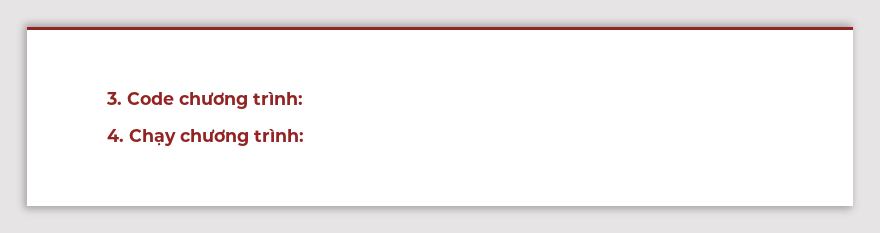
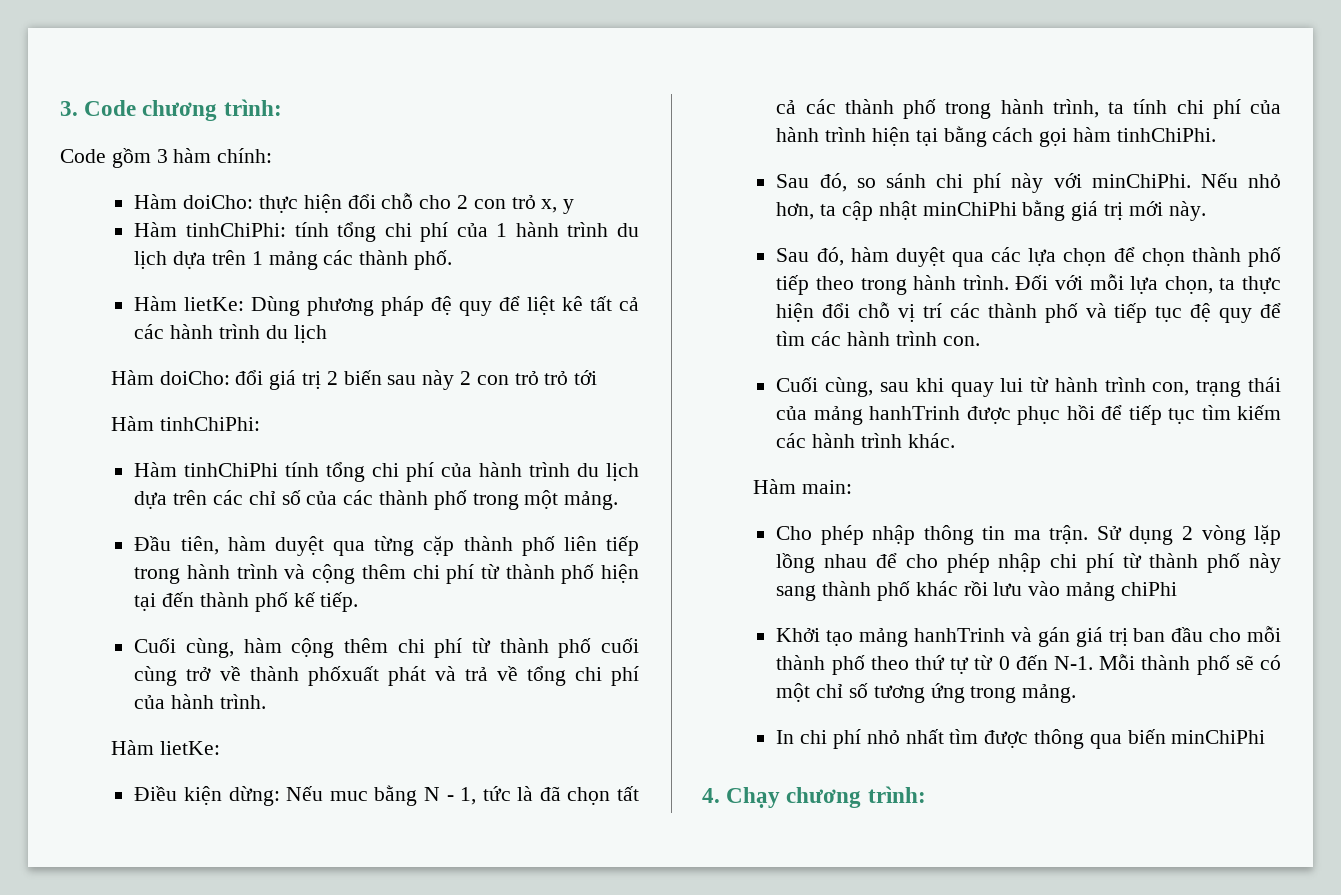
+ Code gồm 3 hàm chính:
+ Hàm doiCho: thực hiện đổi chỗ cho 2 con trỏ x, y
+ Hàm tinhChiPhi: tính tổng chi phí của 1 hành trình du lịch dựa trên 1 mảng các thành phố.
+ Hàm lietKe: Dùng phương pháp đệ quy để liệt kê tất cả các hành trình du lịch
+ Hàm doiCho: đổi giá trị 2 biến sau này 2 con trỏ trỏ tới
+ Hàm tinhChiPhi:
+ Hàm tinhChiPhi tính tổng chi phí của hành trình du lịch dựa trên các chỉ số của các thành phố trong một mảng.
+ Đầu tiên, hàm duyệt qua từng cặp thành phố liên tiếp trong hành trình và cộng thêm chi phí từ thành phố hiện tại đến thành phố kế tiếp.
+ Cuối cùng, hàm cộng thêm chi phí từ thành phố cuối cùng trở về thành phốxuất phát và trả về tổng chi phí của hành trình.
+ Hàm lietKe:
+ Điều kiện dừng: Nếu muc bằng N - 1, tức là đã chọn tất cả các thành phố trong hành trình, ta tính chi phí của hành trình hiện tại bằng cách gọi hàm tinhChiPhi.
+ Sau đó, so sánh chi phí này với minChiPhi. Nếu nhỏ hơn, ta cập nhật minChiPhi bằng giá trị mới này.
+ Sau đó, hàm duyệt qua các lựa chọn để chọn thành phố tiếp theo trong hành trình. Đối với mỗi lựa chọn, ta thực hiện đổi chỗ vị trí các thành phố và tiếp tục đệ quy để tìm các hành trình con.
+ Cuối cùng, sau khi quay lui từ hành trình con, trạng thái của mảng hanhTrinh được phục hồi để tiếp tục tìm kiếm các hành trình khác.
+ Hàm main:
+ Cho phép nhập thông tin ma trận. Sử dụng 2 vòng lặp lồng nhau để cho phép nhập chi phí từ thành phố này sang thành phố khác rồi lưu vào mảng chiPhi
+ Khởi tạo mảng hanhTrinh và gán giá trị ban đầu cho mỗi thành phố theo thứ tự từ 0 đến N-1. Mỗi thành phố sẽ có một chỉ số tương ứng trong mảng.
+ In chi phí nhỏ nhất tìm được thông qua biến minChiPhi

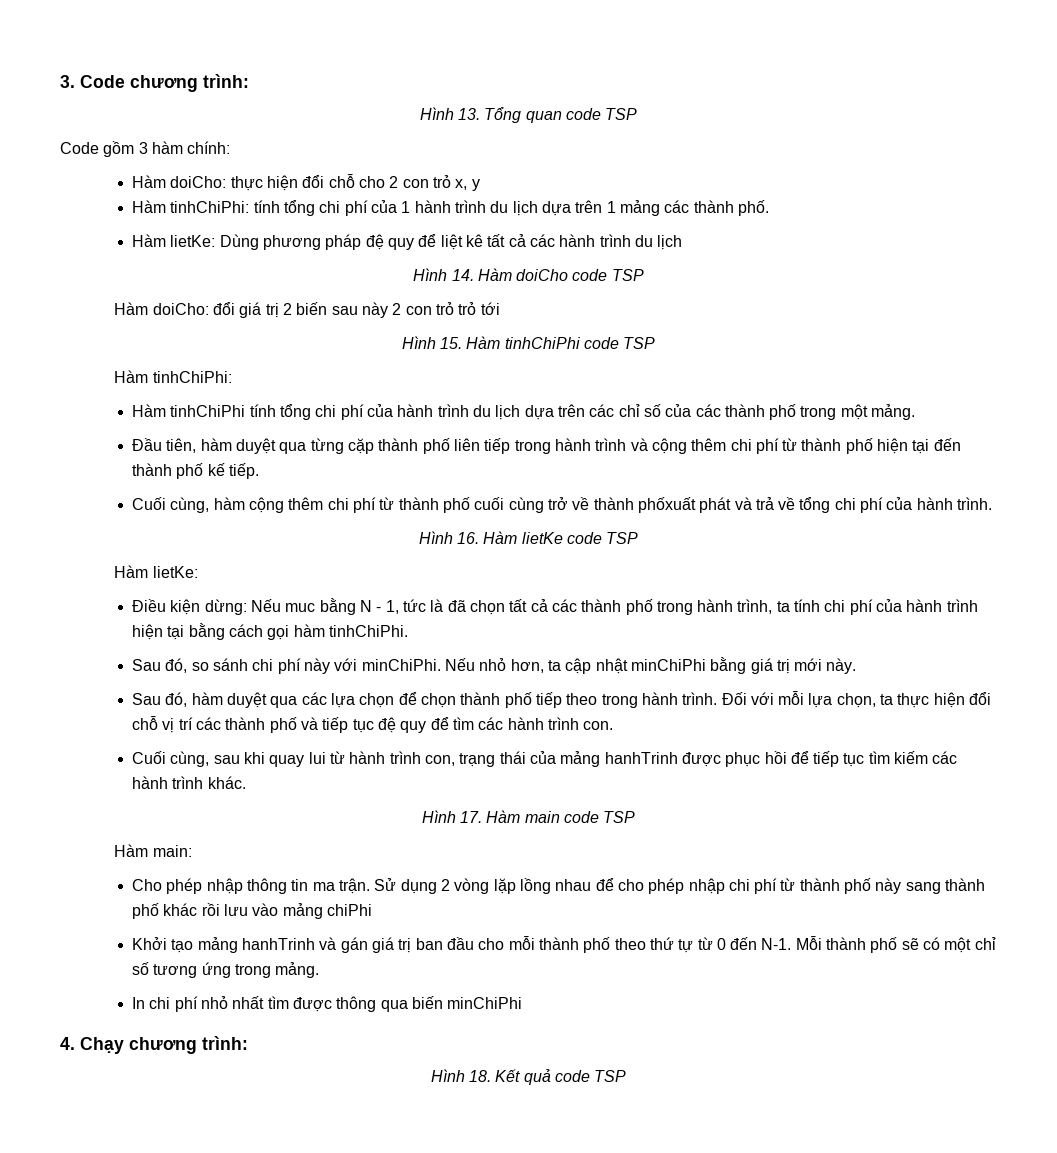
+ Hình 13. Tổng quan code TSP
+ Hình 14. Hàm doiCho code TSP
+ Hình 15. Hàm tinhChiPhi code TSP
+ Hình 16. Hàm lietKe code TSP
+ Hình 17. Hàm main code TSP
+ Hình 18. Kết quả code TSP

